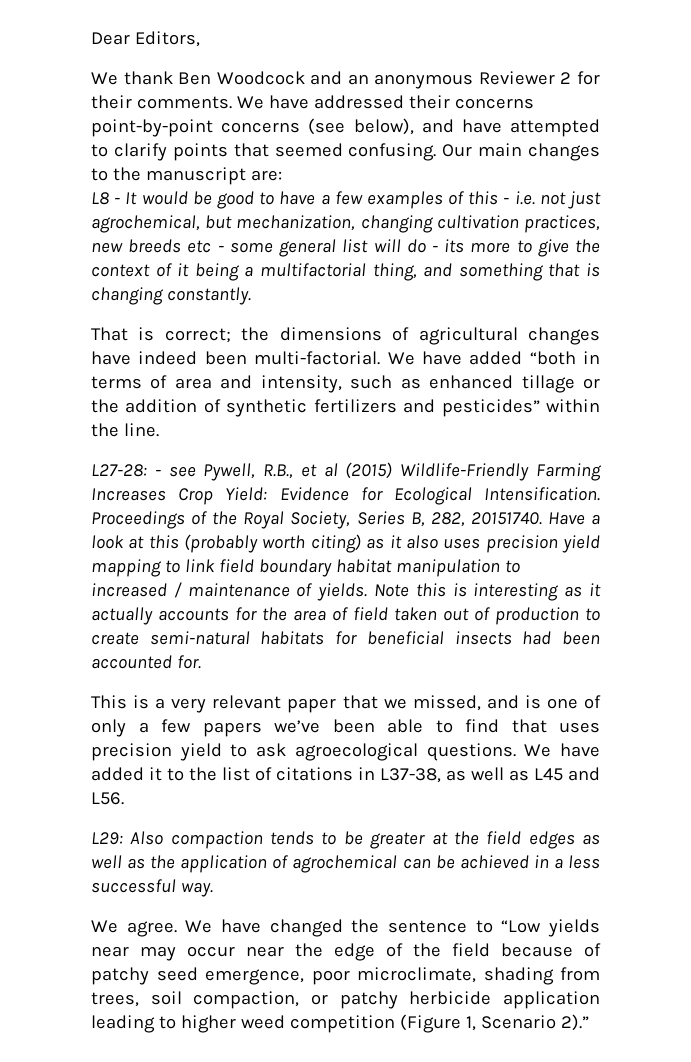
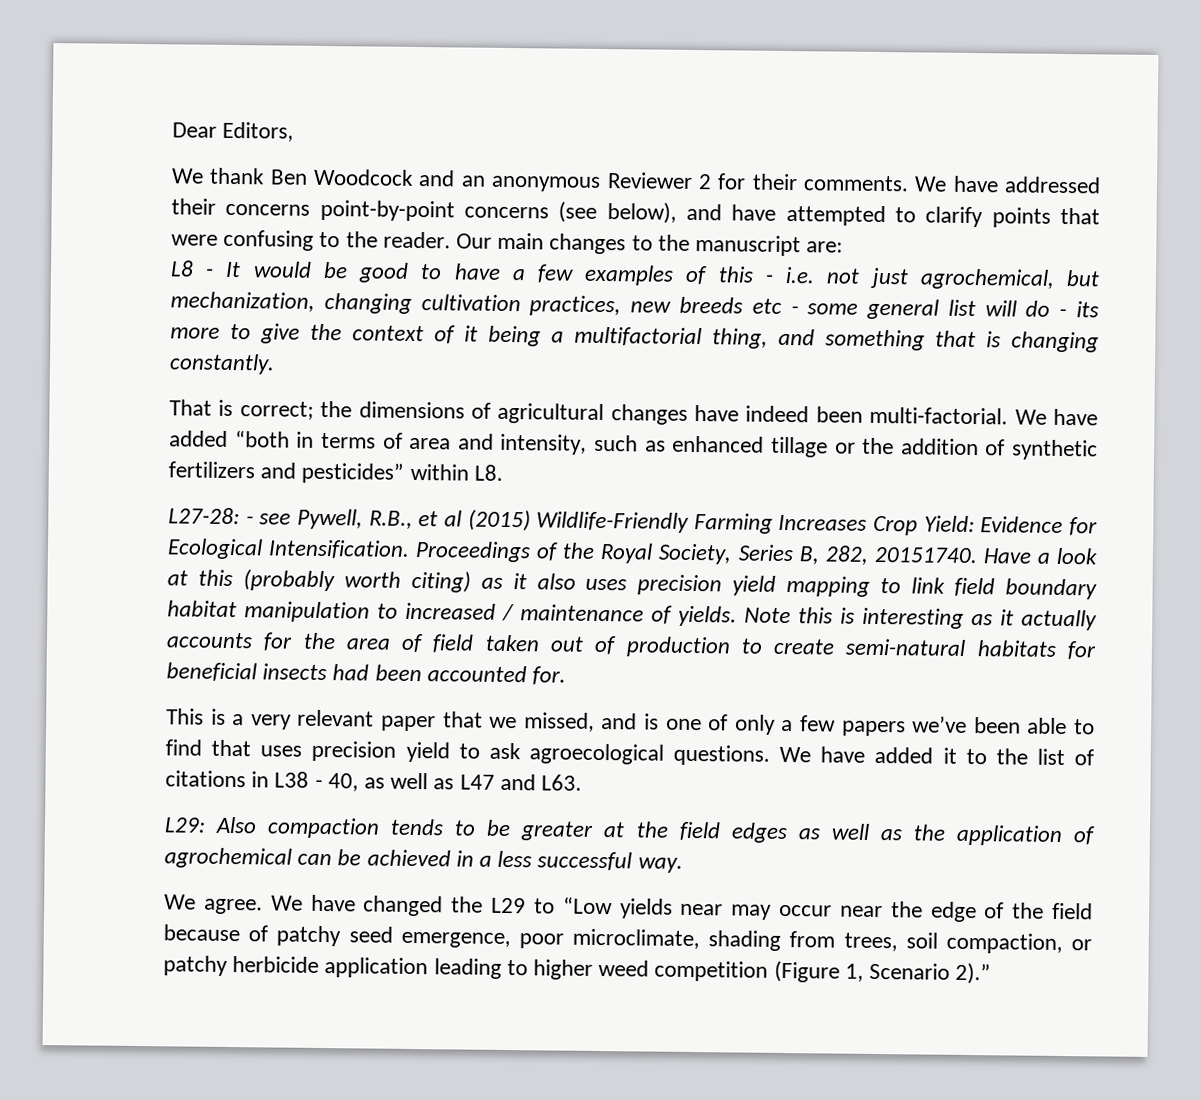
- We have addressed their concerns point-by-point concerns (see below), and have attempted to clarify points that seemed confusing.
+ We have addressed their concerns point-by-point concerns (see below), and have attempted to clarify points that were confusing to the reader.
- We have added “both in terms of area and intensity, such as enhanced tillage or the addition of synthetic fertilizers and pesticides” within the line.
+ We have added “both in terms of area and intensity, such as enhanced tillage or the addition of synthetic fertilizers and pesticides” within L8.
- We have added it to the list of citations in L37-38, as well as L45 and L56.
+ We have added it to the list of citations in L38 - 40, as well as L47 and L63.
- We have changed the sentence to “Low yields near may occur near the edge of the field because of patchy seed emergence, poor microclimate, shading from trees, soil compaction, or patchy herbicide application leading to higher weed competition (Figure 1, Scenario 2).”
+ We have changed the L29 to “Low yields near may occur near the edge of the field because of patchy seed emergence, poor microclimate, shading from trees, soil compaction, or patchy herbicide application leading to higher weed competition (Figure 1, Scenario 2).”

